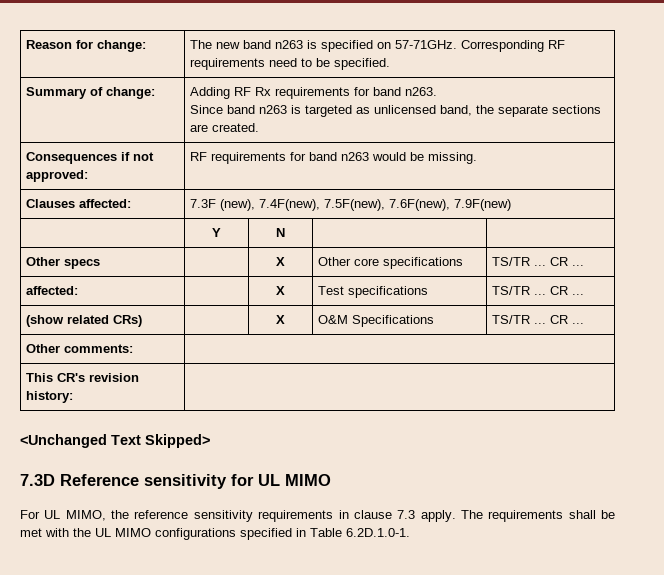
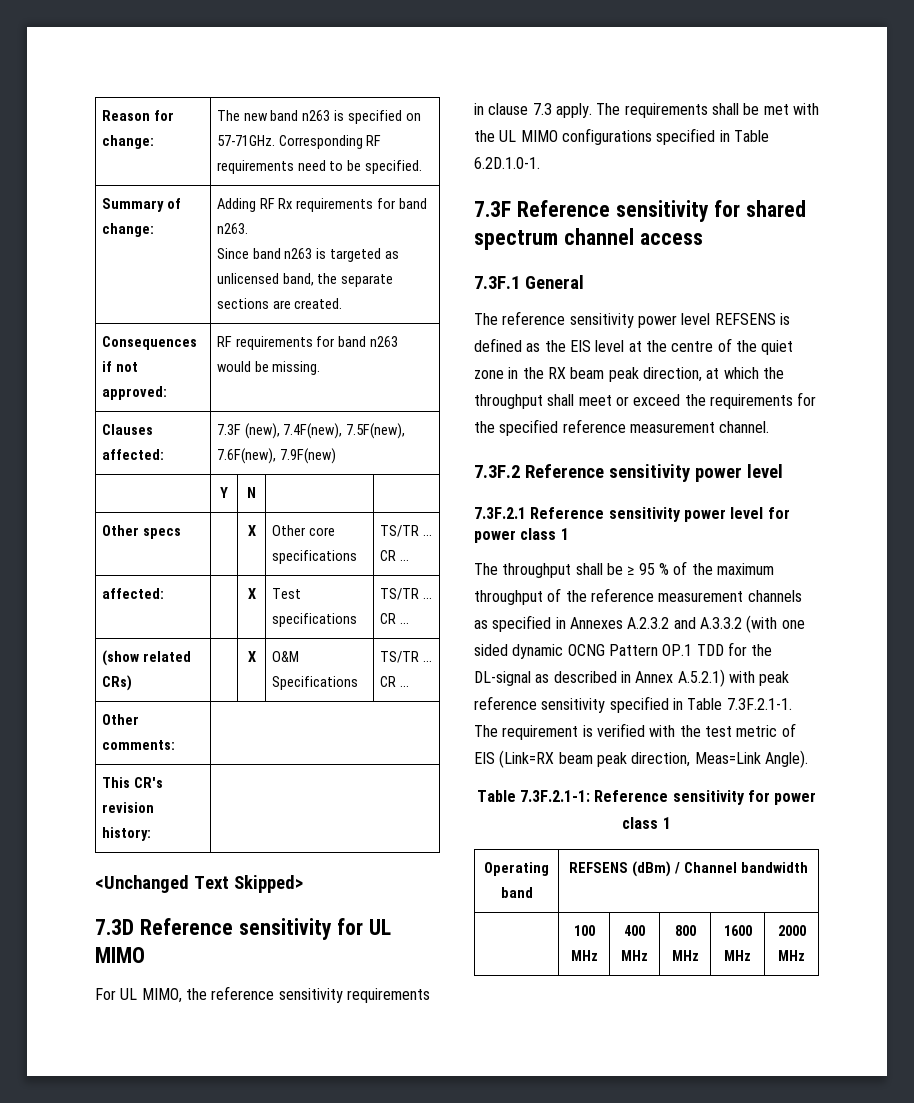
+ 7.3F Reference sensitivity for shared spectrum channel access
+ 7.3F.1 General
+ The reference sensitivity power level REFSENS is defined as the EIS level at the centre of the quiet zone in the RX beam peak direction, at which the throughput shall meet or exceed the requirements for the specified reference measurement channel.
+ 7.3F.2 Reference sensitivity power level
+ 7.3F.2.1 Reference sensitivity power level for power class 1
+ The throughput shall be ≥ 95 % of the maximum throughput of the reference measurement channels as specified in Annexes A.2.3.2 and A.3.3.2 (with one sided dynamic OCNG Pattern OP.1 TDD for the DL-signal as described in Annex A.5.2.1) with peak reference sensitivity specified in Table 7.3F.2.1-1. The requirement is verified with the test metric of EIS (Link=RX beam peak direction, Meas=Link Angle).
+ Table 7.3F.2.1-1: Reference sensitivity for power class 1
+ Operating band | REFSENS (dBm) / Channel bandwidth
+ | 100 MHz | 400 MHz | 800 MHz | 1600 MHz | 2000 MHz

